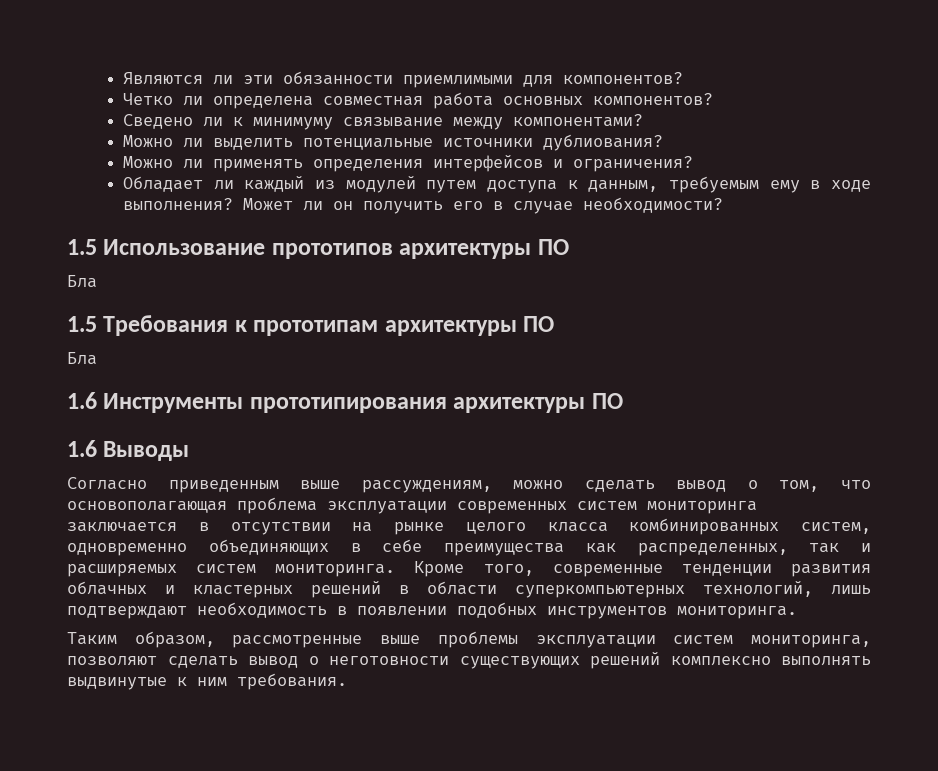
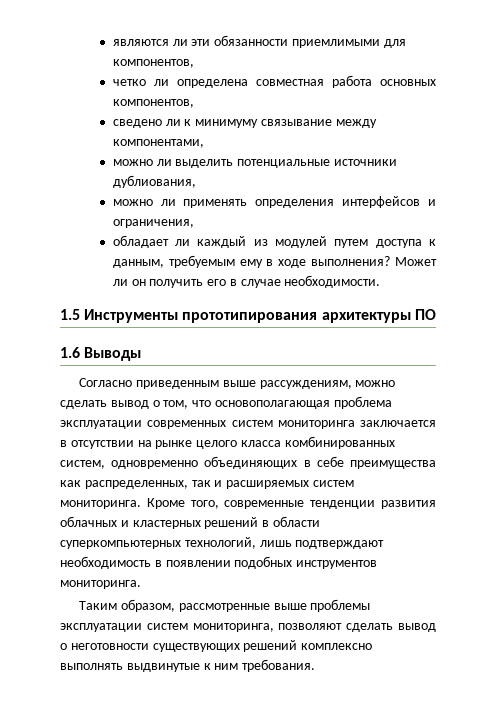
- Являются ли эти обязанности приемлимыми для компонентов?
- Четко ли определена совместная работа основных компонентов?
- Сведено ли к минимуму связывание между компонентами?
- Можно ли выделить потенциальные источники дублиования?
- Можно ли применять определения интерфейсов и ограничения?
- Обладает ли каждый из модулей путем доступа к данным, требуемым ему в ходе выполнения?
+ являются ли эти обязанности приемлимыми для компонентов,
+ четко ли определена совместная работа основных компонентов,
+ сведено ли к минимуму связывание между компонентами,
+ можно ли выделить потенциальные источники дублиования,
+ можно ли применять определения интерфейсов и ограничения,
+ обладает ли каждый из модулей путем доступа к данным, требуемым ему в ходе выполнения?
- Может ли он получить его в случае необходимости?
- 1.5 Использование прототипов архитектуры ПО
- Бла
- 1.5 Требования к прототипам архитектуры ПО
- Бла
- 1.6 Инструменты прототипирования архитектуры ПО
+ Может ли он получить его в случае необходимости.
+ 1.5 Инструменты прототипирования архитектуры ПО

